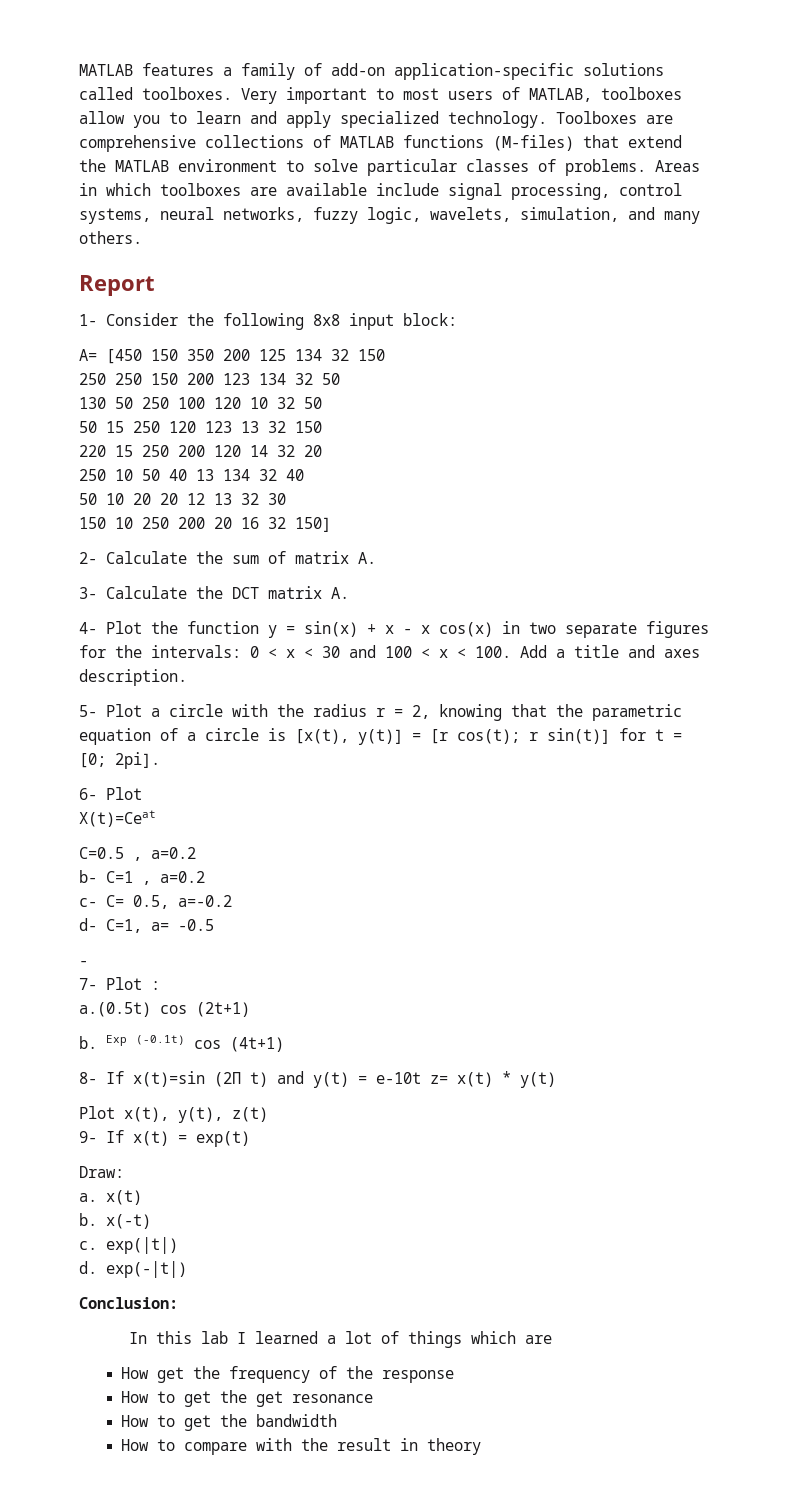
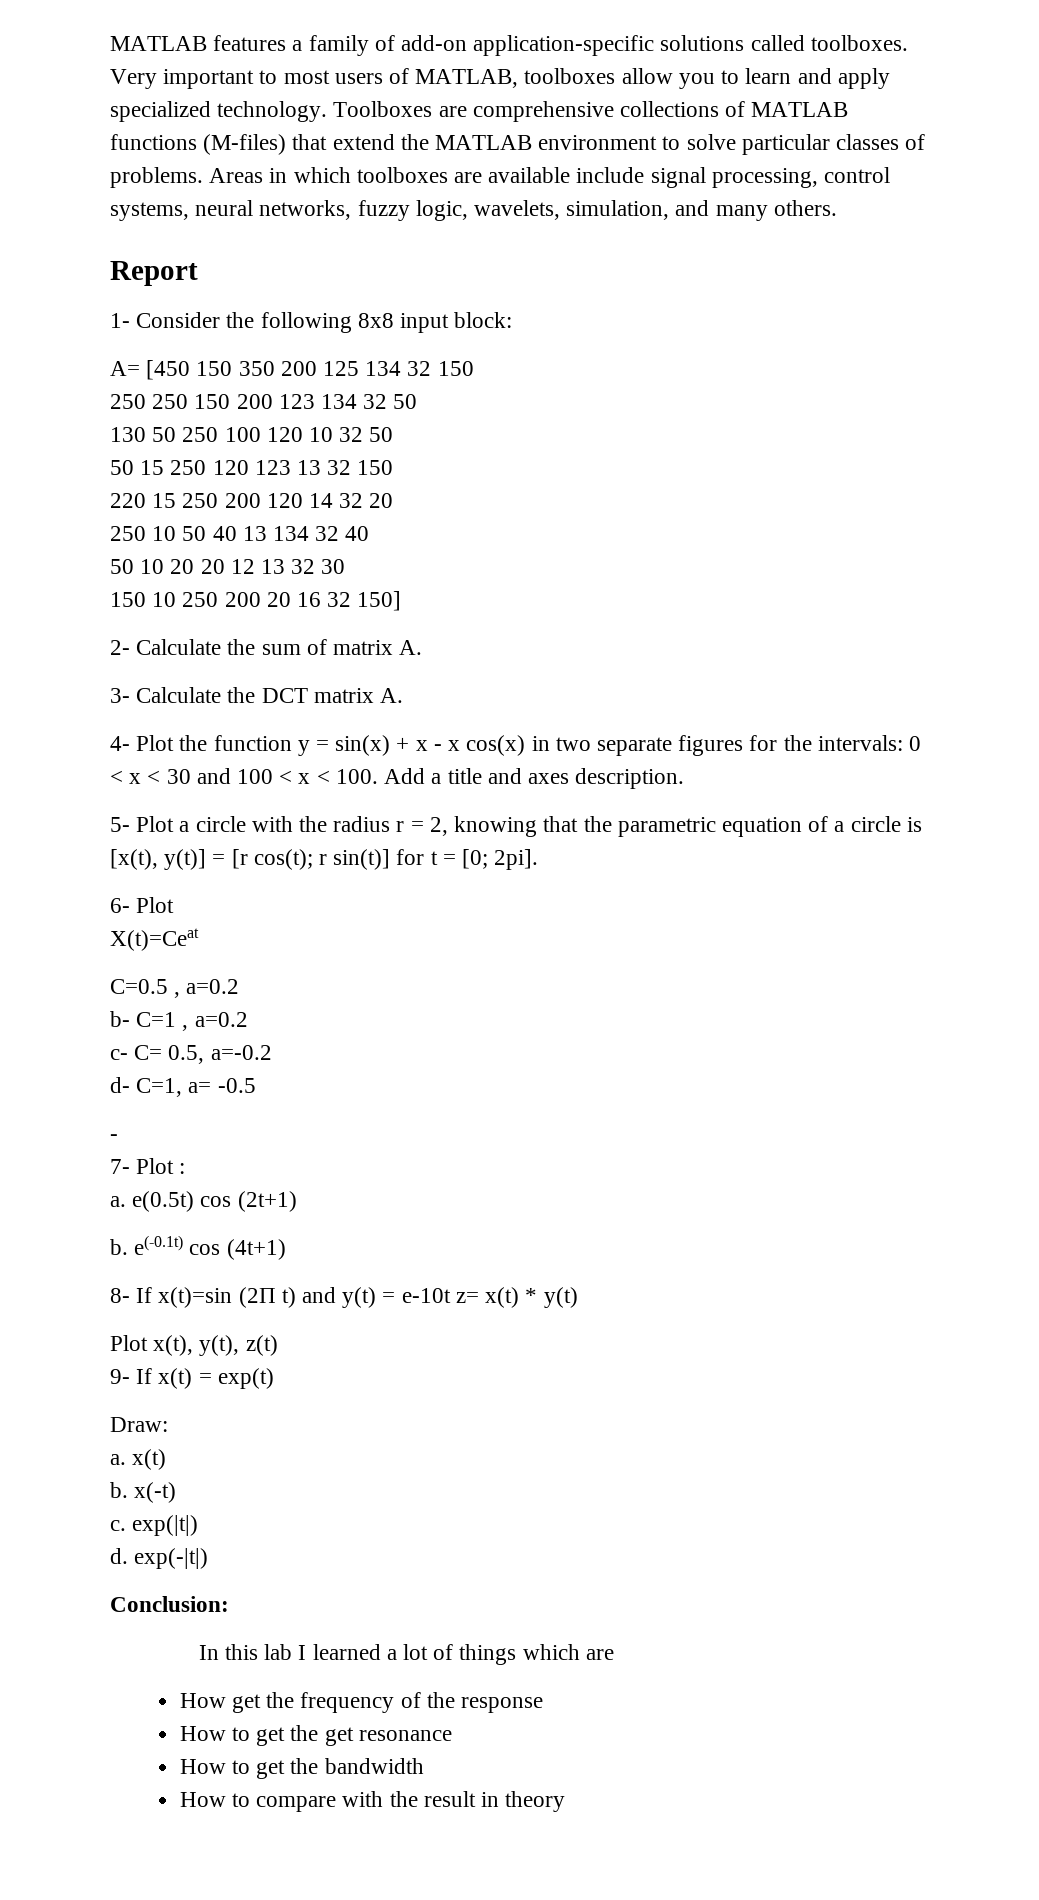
- a.(0.5t) cos (2t+1)
+ a. e(0.5t) cos (2t+1)
- b. Exp (-0.1t) cos (4t+1)
+ b. e(-0.1t) cos (4t+1)

